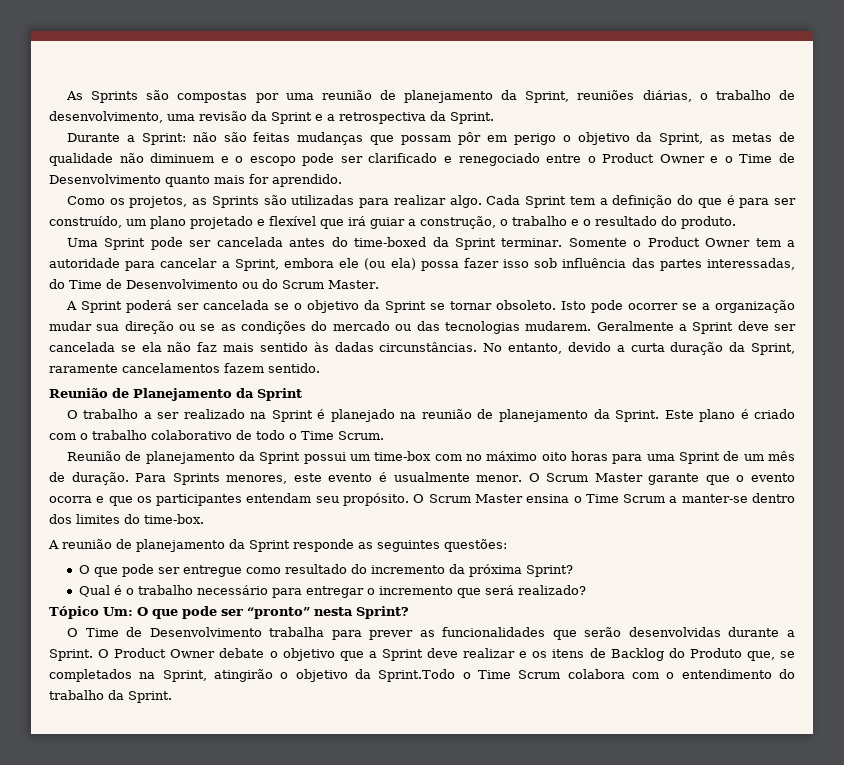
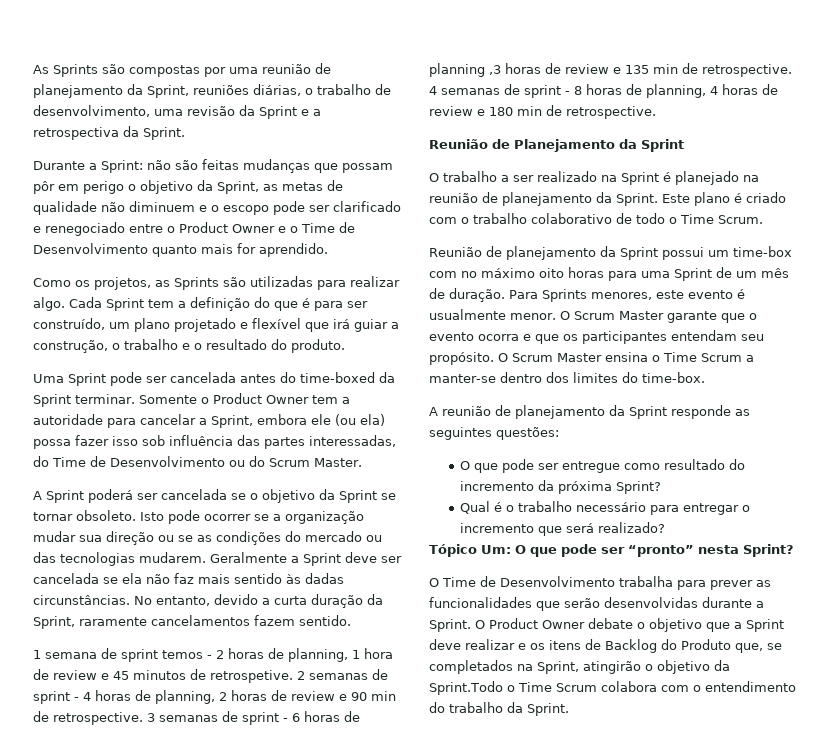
+ 1 semana de sprint temos - 2 horas de planning, 1 hora de review e 45 minutos de retrospetive. 2 semanas de sprint - 4 horas de planning, 2 horas de review e 90 min de retrospective. 3 semanas de sprint - 6 horas de planning ,3 horas de review e 135 min de retrospective. 4 semanas de sprint - 8 horas de planning, 4 horas de review e 180 min de retrospective.

